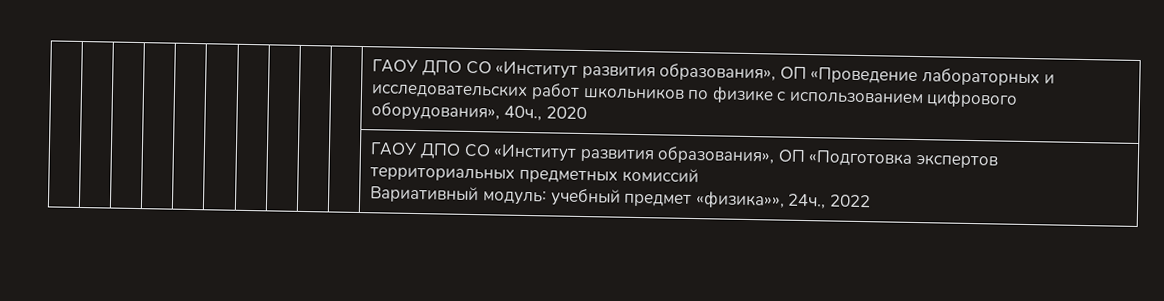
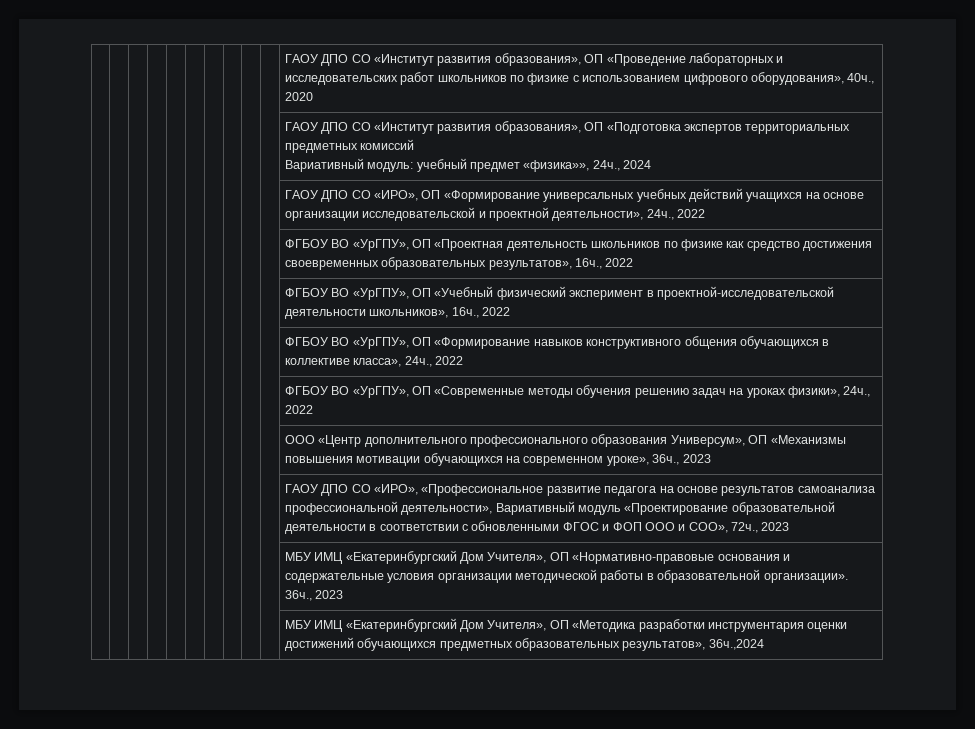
  | | | | | | | | | | ГАОУ ДПО СО «Институт развития образования», ОП «Подготовка экспертов территориальных предметных комиссий
- Вариативный модуль: учебный предмет «физика»», 24ч., 2022
+ Вариативный модуль: учебный предмет «физика»», 24ч., 2024
+ | | | | | | | | | | ГАОУ ДПО СО «ИРО», ОП «Формирование универсальных учебных действий учащихся на основе организации исследовательской и проектной деятельности», 24ч., 2022
+ | | | | | | | | | | ФГБОУ ВО «УрГПУ», ОП «Проектная деятельность школьников по физике как средство достижения своевременных образовательных результатов», 16ч., 2022
+ | | | | | | | | | | ФГБОУ ВО «УрГПУ», ОП «Учебный физический эксперимент в проектной-исследовательской деятельности школьников», 16ч., 2022
+ | | | | | | | | | | ФГБОУ ВО «УрГПУ», ОП «Формирование навыков конструктивного общения обучающихся в коллективе класса», 24ч., 2022
+ | | | | | | | | | | ФГБОУ ВО «УрГПУ», ОП «Современные методы обучения решению задач на уроках физики», 24ч., 2022
+ | | | | | | | | | | ООО «Центр дополнительного профессионального образования Универсум», ОП «Механизмы повышения мотивации обучающихся на современном уроке», 36ч., 2023
+ | | | | | | | | | | ГАОУ ДПО СО «ИРО», «Профессиональное развитие педагога на основе результатов самоанализа профессиональной деятельности», Вариативный модуль «Проектирование образовательной деятельности в соответствии с обновленными ФГОС и ФОП ООО и СОО», 72ч., 2023
+ | | | | | | | | | | МБУ ИМЦ «Екатеринбургский Дом Учителя», ОП «Нормативно-правовые основания и содержательные условия организации методической работы в образовательной организации». 36ч., 2023
+ | | | | | | | | | | МБУ ИМЦ «Екатеринбургский Дом Учителя», ОП «Методика разработки инструментария оценки достижений обучающихся предметных образовательных результатов», 36ч.,2024

